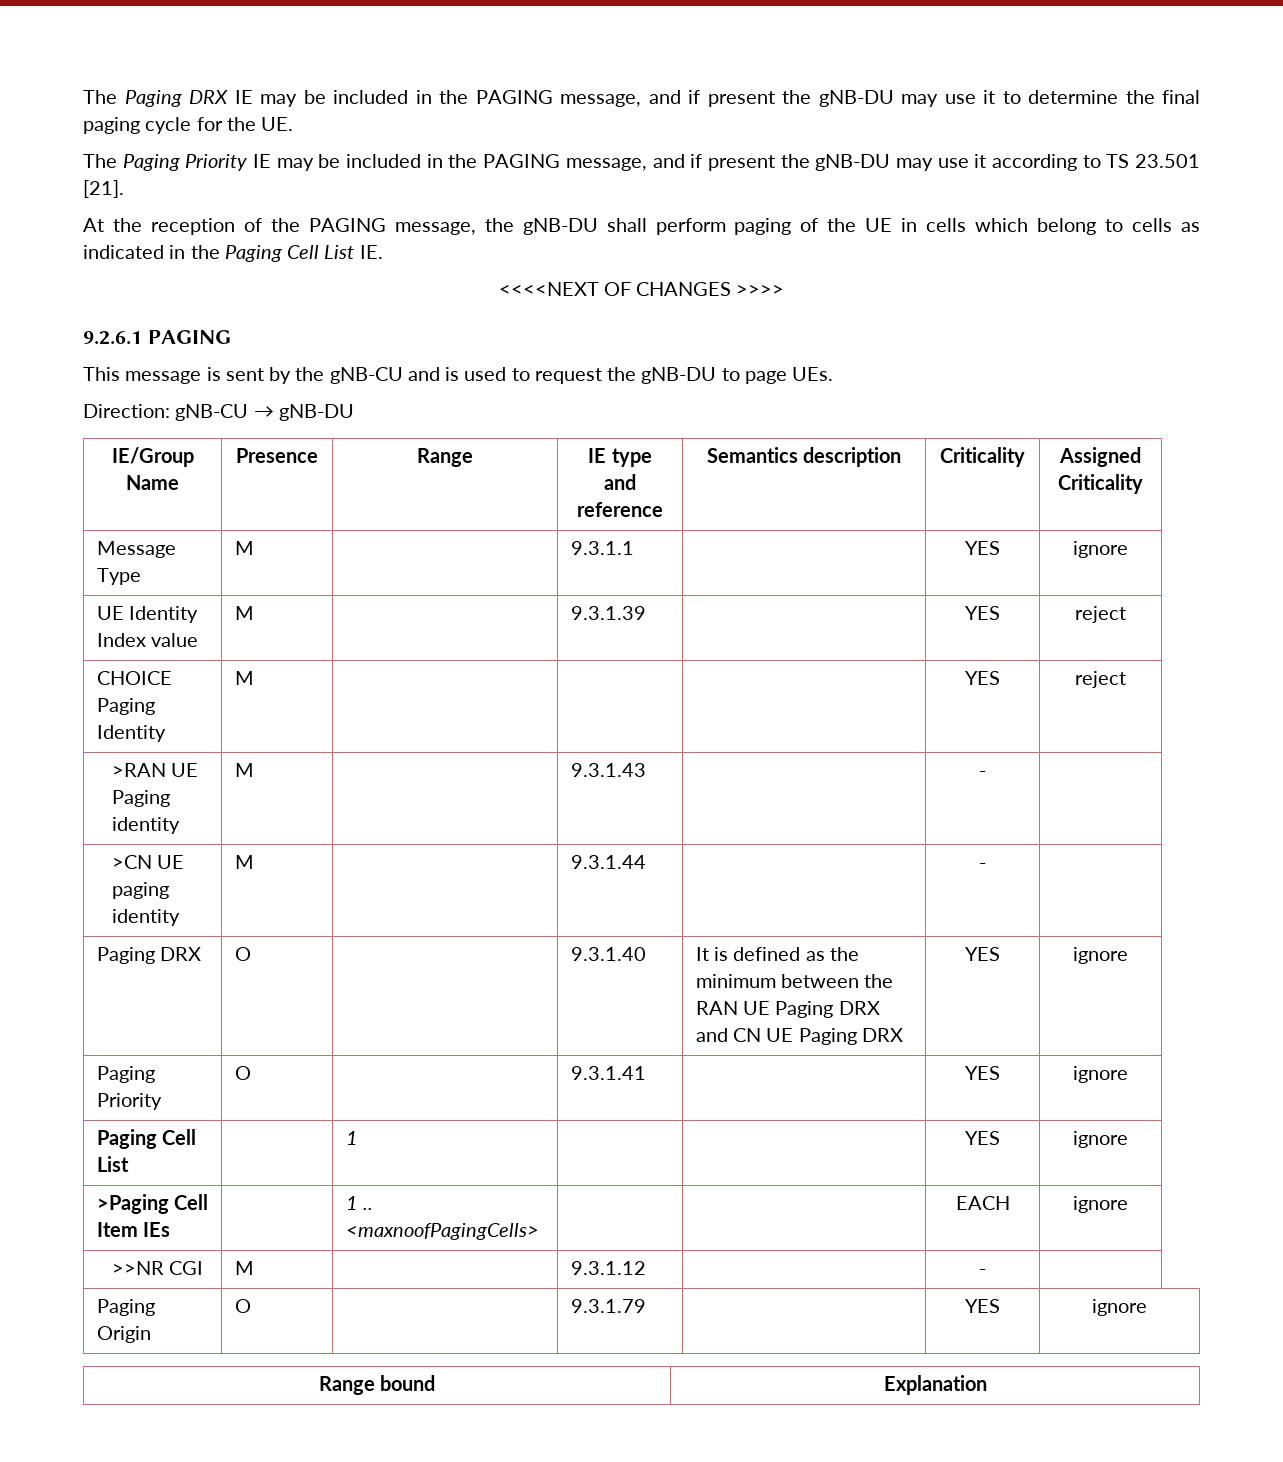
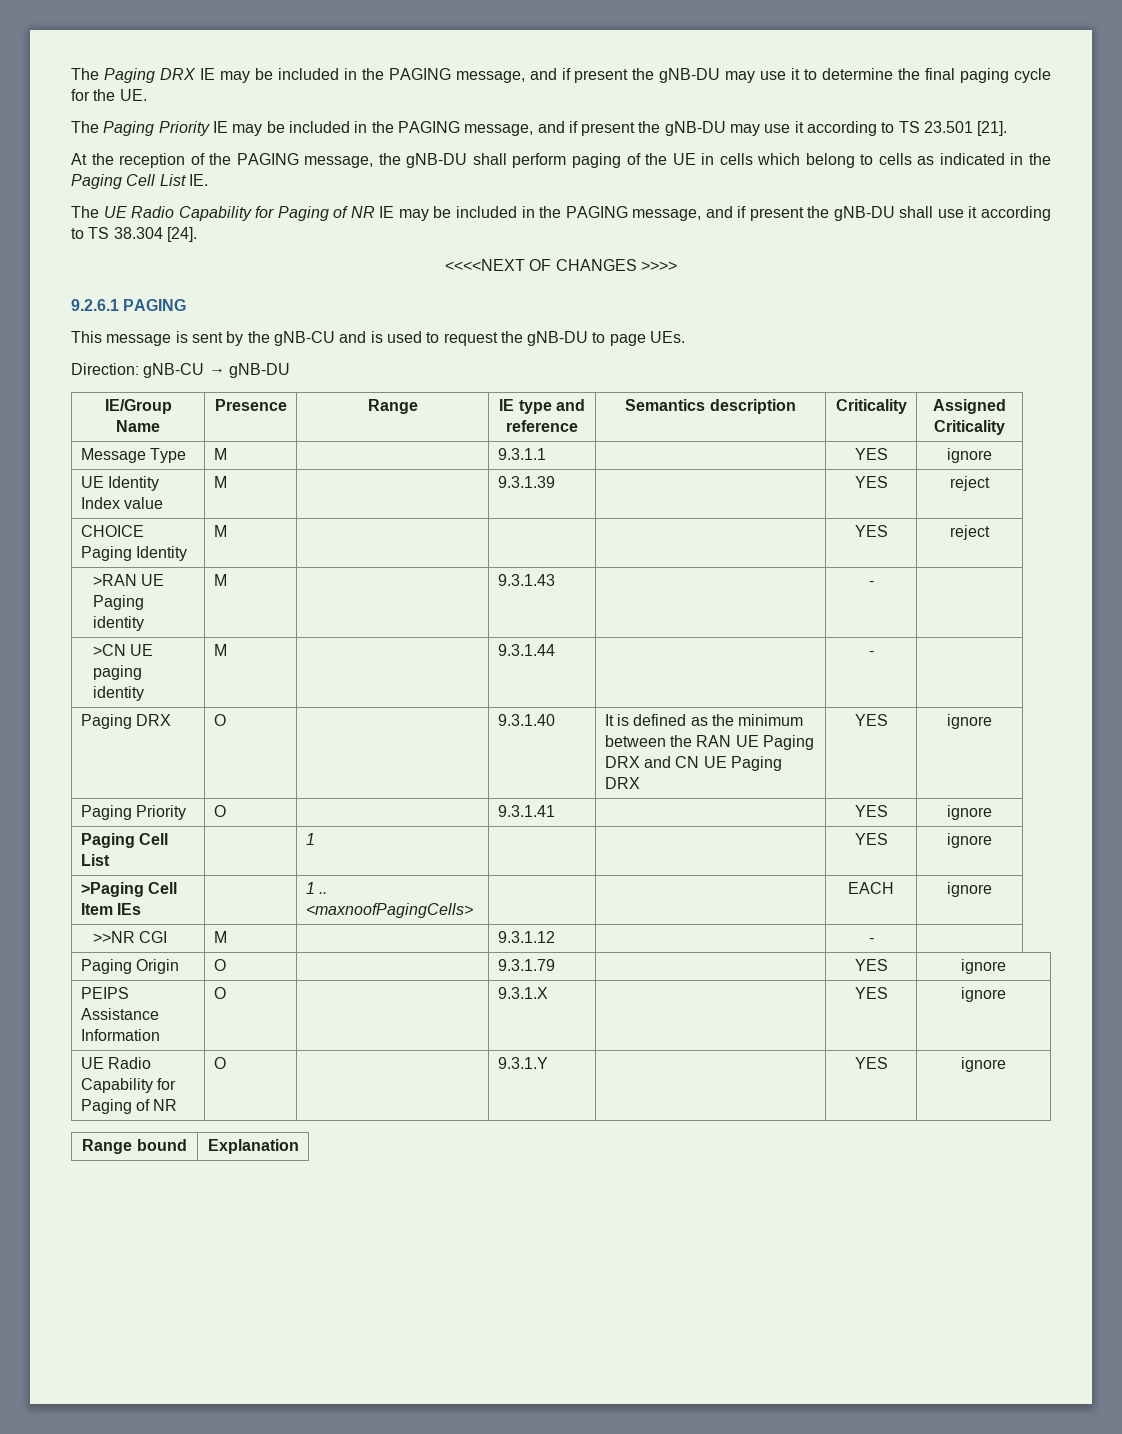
+ The UE Radio Capability for Paging of NR IE may be included in the PAGING message, and if present the gNB-DU shall use it according to TS 38.304 [24].
+ PEIPS Assistance Information | O | | 9.3.1.X | | YES | ignore
+ UE Radio Capability for Paging of NR | O | | 9.3.1.Y | | YES | ignore

